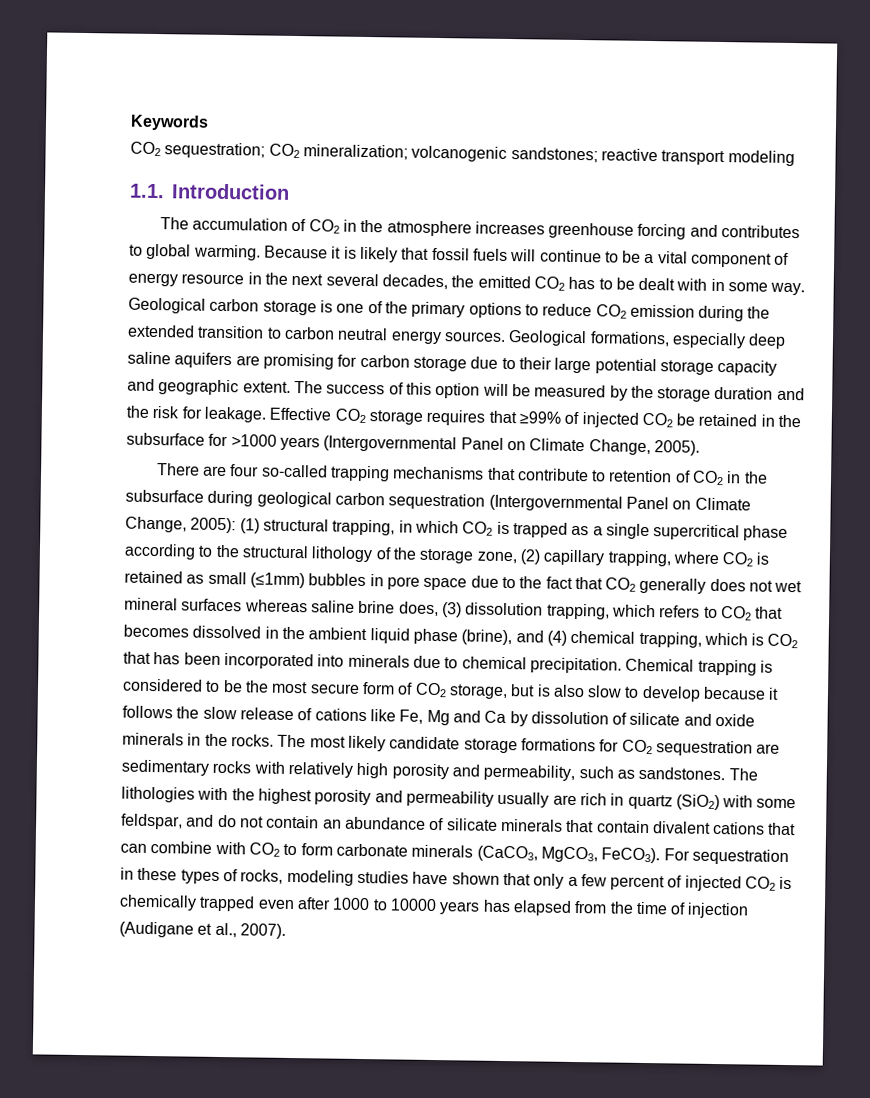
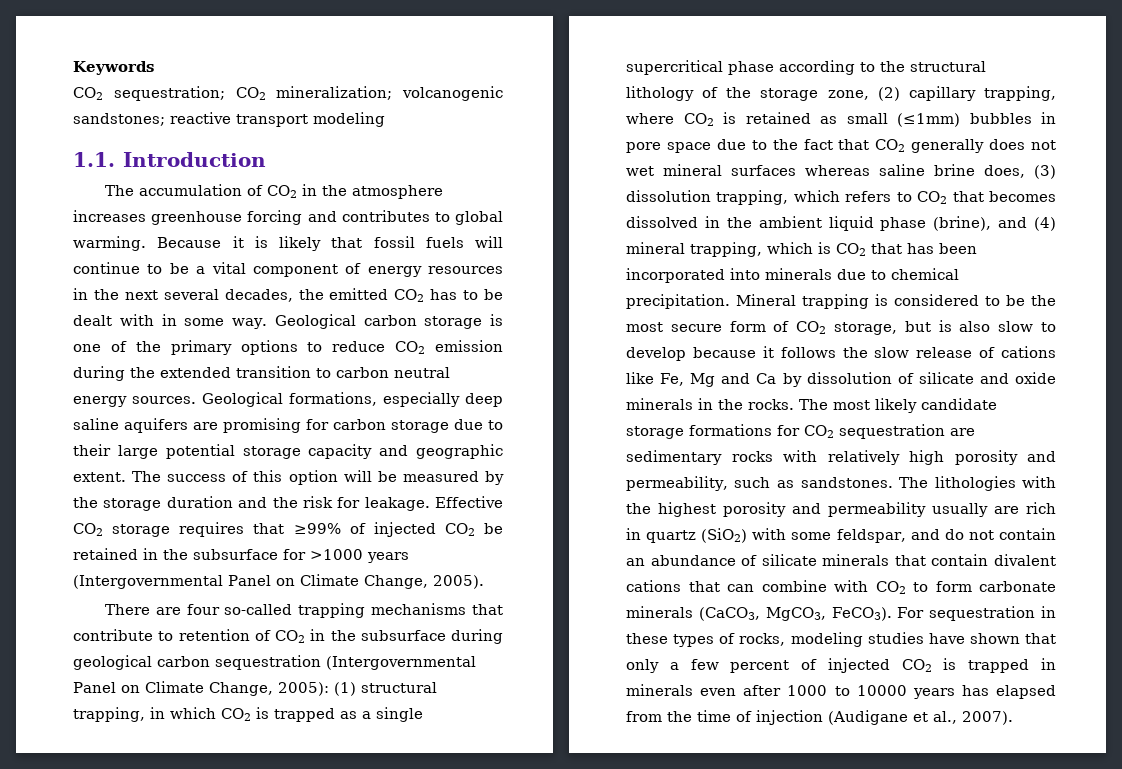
- Because it is likely that fossil fuels will continue to be a vital component of energy resource in the next several decades, the emitted CO2 has to be dealt with in some way.
+ Because it is likely that fossil fuels will continue to be a vital component of energy resources in the next several decades, the emitted CO2 has to be dealt with in some way.
- (1) structural trapping, in which CO2 is trapped as a single supercritical phase according to the structural lithology of the storage zone, (2) capillary trapping, where CO2 is retained as small (≤1mm) bubbles in pore space due to the fact that CO2 generally does not wet mineral surfaces whereas saline brine does, (3) dissolution trapping, which refers to CO2 that becomes dissolved in the ambient liquid phase (brine), and (4) chemical trapping, which is CO2 that has been incorporated into minerals due to chemical precipitation.
+ (1) structural trapping, in which CO2 is trapped as a single supercritical phase according to the structural lithology of the storage zone, (2) capillary trapping, where CO2 is retained as small (≤1mm) bubbles in pore space due to the fact that CO2 generally does not wet mineral surfaces whereas saline brine does, (3) dissolution trapping, which refers to CO2 that becomes dissolved in the ambient liquid phase (brine), and (4) mineral trapping, which is CO2 that has been incorporated into minerals due to chemical precipitation.
- Chemical trapping is considered to be the most secure form of CO2 storage, but is also slow to develop because it follows the slow release of cations like Fe, Mg and Ca by dissolution of silicate and oxide minerals in the rocks.
+ Mineral trapping is considered to be the most secure form of CO2 storage, but is also slow to develop because it follows the slow release of cations like Fe, Mg and Ca by dissolution of silicate and oxide minerals in the rocks.
- For sequestration in these types of rocks, modeling studies have shown that only a few percent of injected CO2 is chemically trapped even after 1000 to 10000 years has elapsed from the time of injection (Audigane et al., 2007).
+ For sequestration in these types of rocks, modeling studies have shown that only a few percent of injected CO2 is trapped in minerals even after 1000 to 10000 years has elapsed from the time of injection (Audigane et al., 2007).

